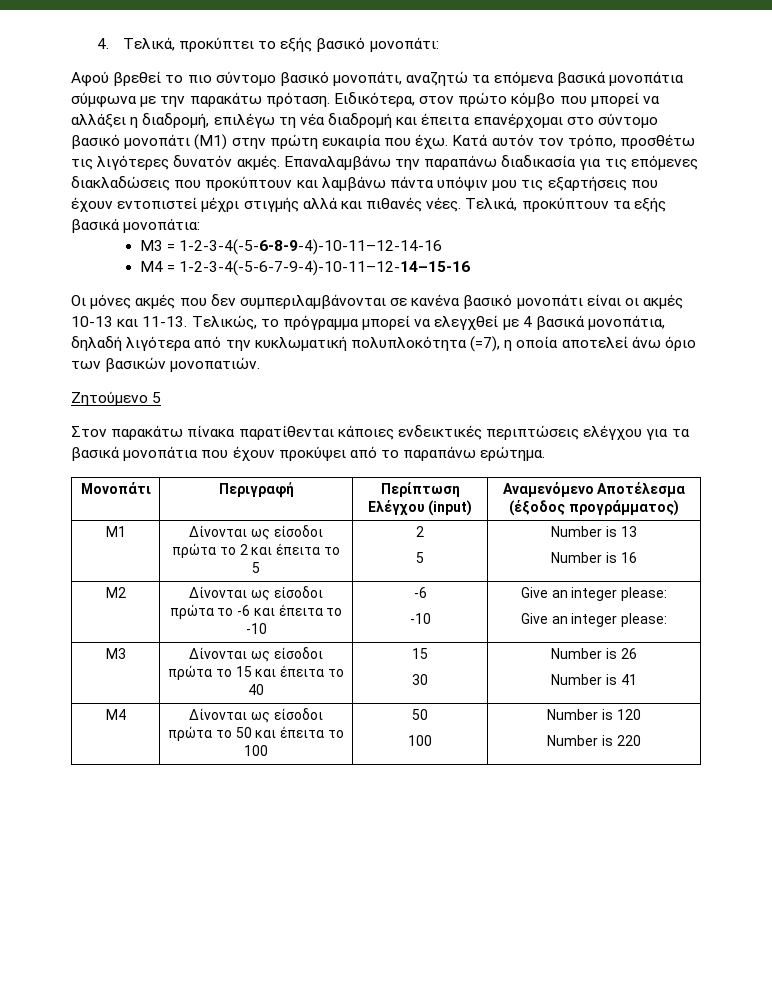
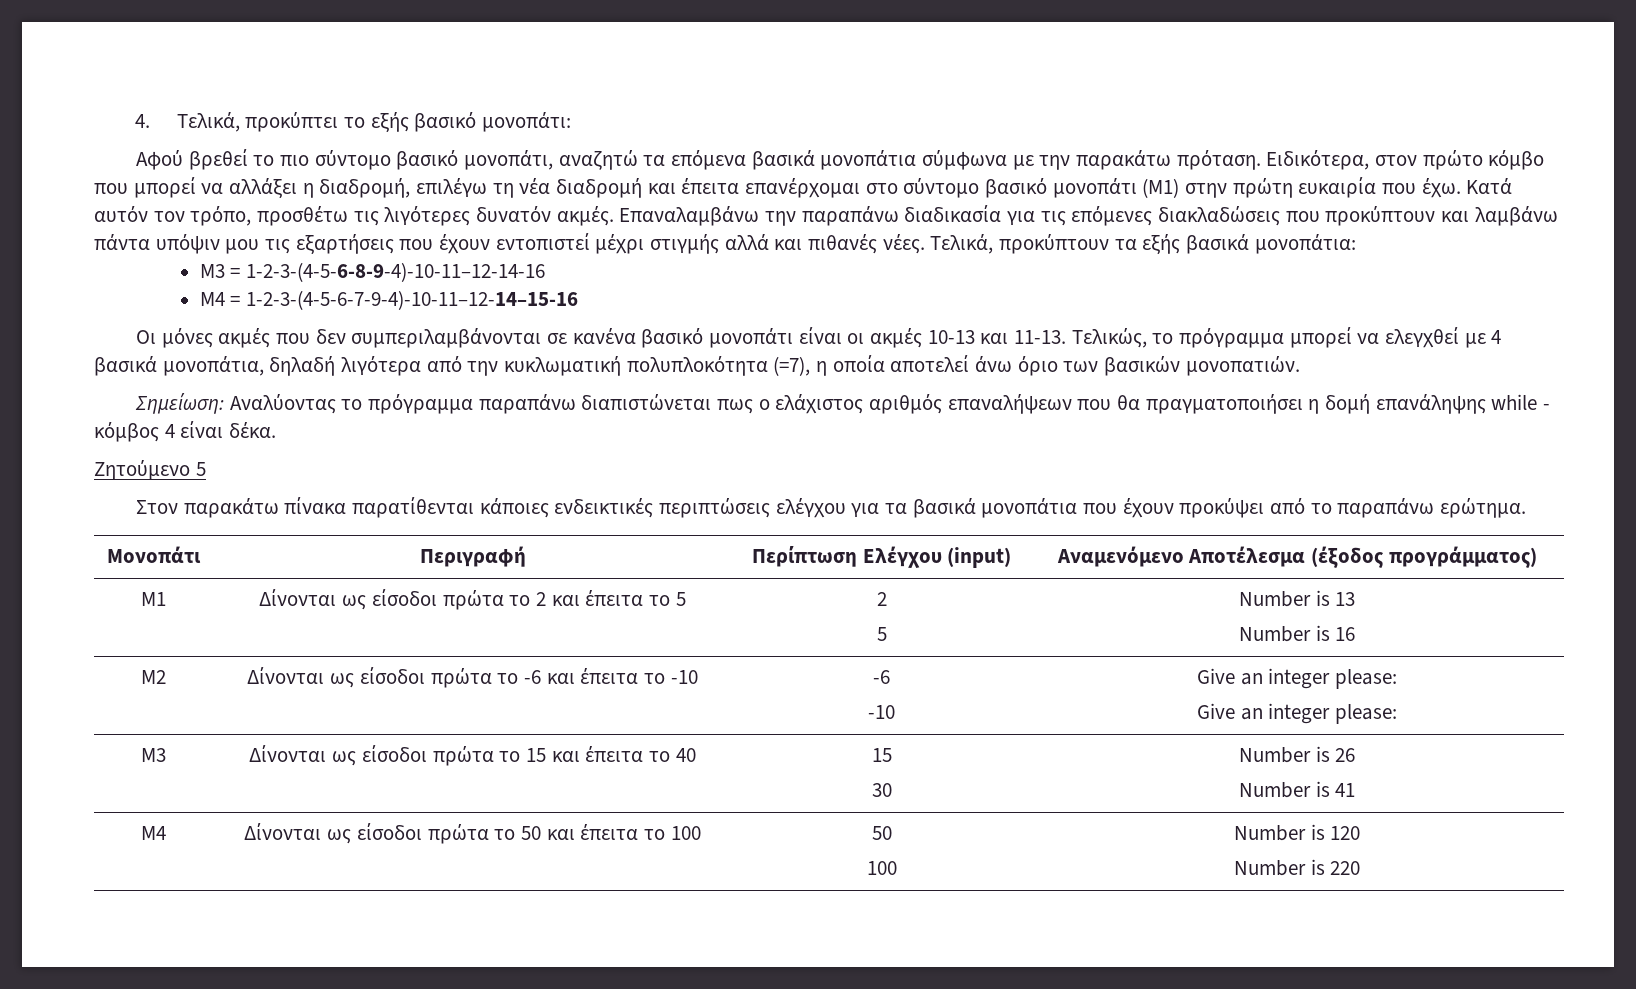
- Μ3 = 1-2-3-4(-5-6-8-9-4)-10-11–12-14-16
+ Μ3 = 1-2-3-(4-5-6-8-9-4)-10-11–12-14-16
- Μ4 = 1-2-3-4(-5-6-7-9-4)-10-11–12-14–15-16
+ Μ4 = 1-2-3-(4-5-6-7-9-4)-10-11–12-14–15-16
+ Σημείωση: Αναλύοντας το πρόγραμμα παραπάνω διαπιστώνεται πως ο ελάχιστος αριθμός επαναλήψεων που θα πραγματοποιήσει η δομή επανάληψης while - κόμβος 4 είναι δέκα.

